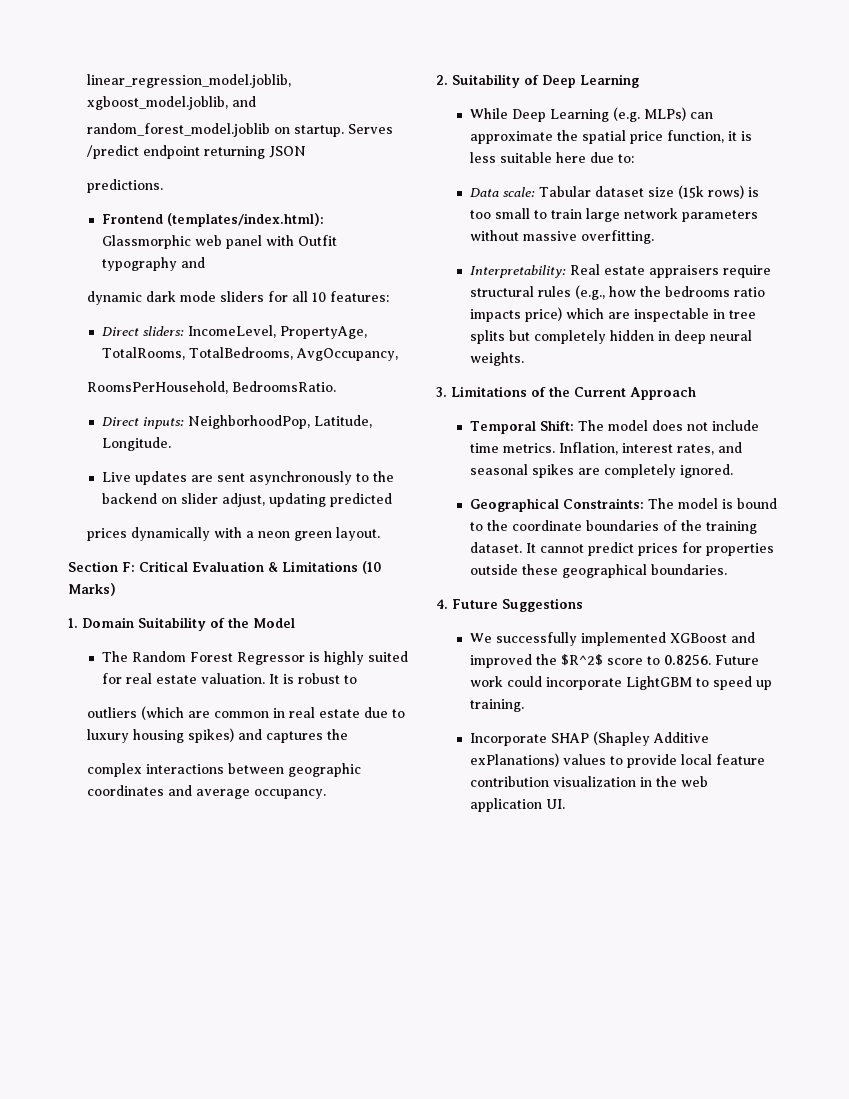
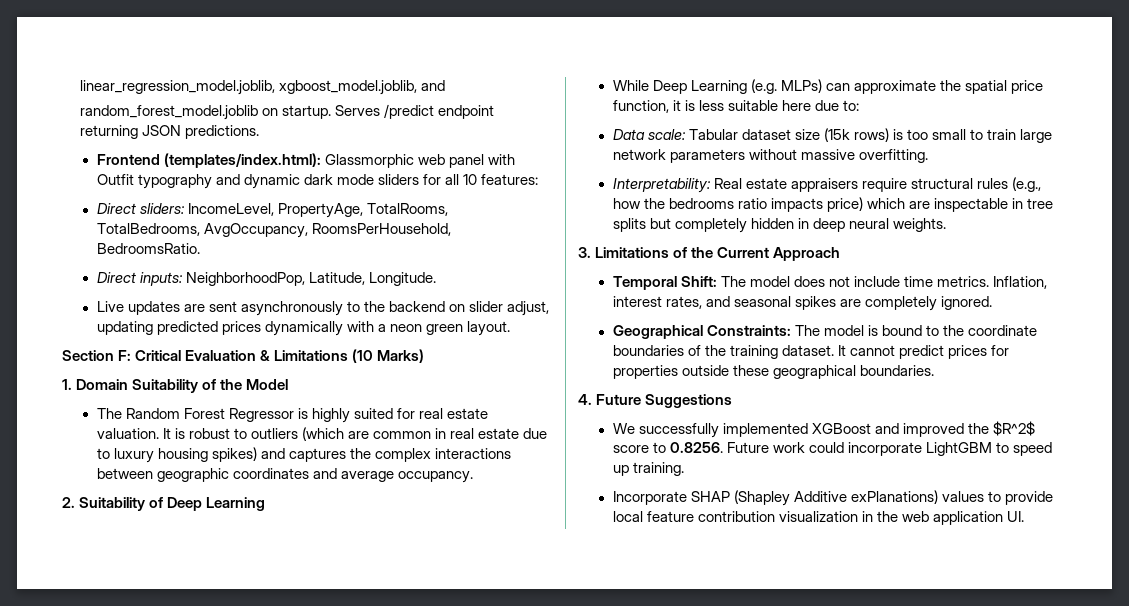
- Serves /predict endpoint returning JSON
- predictions.
+ Serves /predict endpoint returning JSON predictions.
- Frontend (templates/index.html): Glassmorphic web panel with Outfit typography and
- dynamic dark mode sliders for all 10 features:
+ Frontend (templates/index.html): Glassmorphic web panel with Outfit typography and dynamic dark mode sliders for all 10 features:
- Direct sliders: IncomeLevel, PropertyAge, TotalRooms, TotalBedrooms, AvgOccupancy,
- RoomsPerHousehold, BedroomsRatio.
+ Direct sliders: IncomeLevel, PropertyAge, TotalRooms, TotalBedrooms, AvgOccupancy, RoomsPerHousehold, BedroomsRatio.
- Live updates are sent asynchronously to the backend on slider adjust, updating predicted
- prices dynamically with a neon green layout.
+ Live updates are sent asynchronously to the backend on slider adjust, updating predicted prices dynamically with a neon green layout.
- It is robust to
- outliers (which are common in real estate due to luxury housing spikes) and captures the
- complex interactions between geographic coordinates and average occupancy.
+ It is robust to outliers (which are common in real estate due to luxury housing spikes) and captures the complex interactions between geographic coordinates and average occupancy.

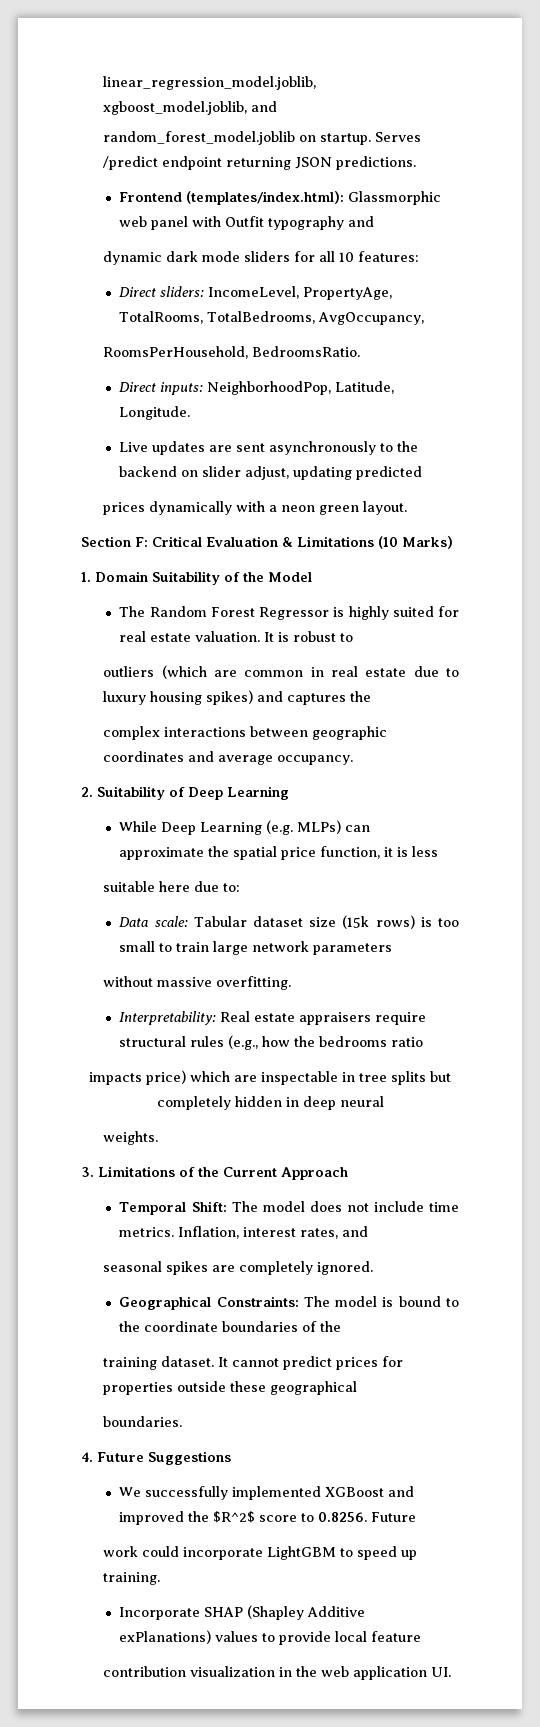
- Frontend (templates/index.html): Glassmorphic web panel with Outfit typography and dynamic dark mode sliders for all 10 features:
+ Frontend (templates/index.html): Glassmorphic web panel with Outfit typography and
+ dynamic dark mode sliders for all 10 features:
- Direct sliders: IncomeLevel, PropertyAge, TotalRooms, TotalBedrooms, AvgOccupancy, RoomsPerHousehold, BedroomsRatio.
+ Direct sliders: IncomeLevel, PropertyAge, TotalRooms, TotalBedrooms, AvgOccupancy,
+ RoomsPerHousehold, BedroomsRatio.
- Live updates are sent asynchronously to the backend on slider adjust, updating predicted prices dynamically with a neon green layout.
+ Live updates are sent asynchronously to the backend on slider adjust, updating predicted
+ prices dynamically with a neon green layout.
- It is robust to outliers (which are common in real estate due to luxury housing spikes) and captures the complex interactions between geographic coordinates and average occupancy.
+ It is robust to
+ outliers (which are common in real estate due to luxury housing spikes) and captures the
+ complex interactions between geographic coordinates and average occupancy.
- While Deep Learning (e.g. MLPs) can approximate the spatial price function, it is less suitable here due to:
+ While Deep Learning (e.g. MLPs) can approximate the spatial price function, it is less
+ suitable here due to:
- Data scale: Tabular dataset size (15k rows) is too small to train large network parameters without massive overfitting.
+ Data scale: Tabular dataset size (15k rows) is too small to train large network parameters
+ without massive overfitting.
- Interpretability: Real estate appraisers require structural rules (e.g., how the bedrooms ratio impacts price) which are inspectable in tree splits but completely hidden in deep neural weights.
+ Interpretability: Real estate appraisers require structural rules (e.g., how the bedrooms ratio
+ impacts price) which are inspectable in tree splits but completely hidden in deep neural
+ weights.
- Inflation, interest rates, and seasonal spikes are completely ignored.
+ Inflation, interest rates, and
+ seasonal spikes are completely ignored.
- Geographical Constraints: The model is bound to the coordinate boundaries of the training dataset.
+ Geographical Constraints: The model is bound to the coordinate boundaries of the
+ training dataset.
- It cannot predict prices for properties outside these geographical boundaries.
+ It cannot predict prices for properties outside these geographical
+ boundaries.
- We successfully implemented XGBoost and improved the $R^2$ score to 0.8256. Future work could incorporate LightGBM to speed up training.
+ We successfully implemented XGBoost and improved the $R^2$ score to 0.8256. Future
+ work could incorporate LightGBM to speed up training.
- Incorporate SHAP (Shapley Additive exPlanations) values to provide local feature contribution visualization in the web application UI.
+ Incorporate SHAP (Shapley Additive exPlanations) values to provide local feature
+ contribution visualization in the web application UI.

